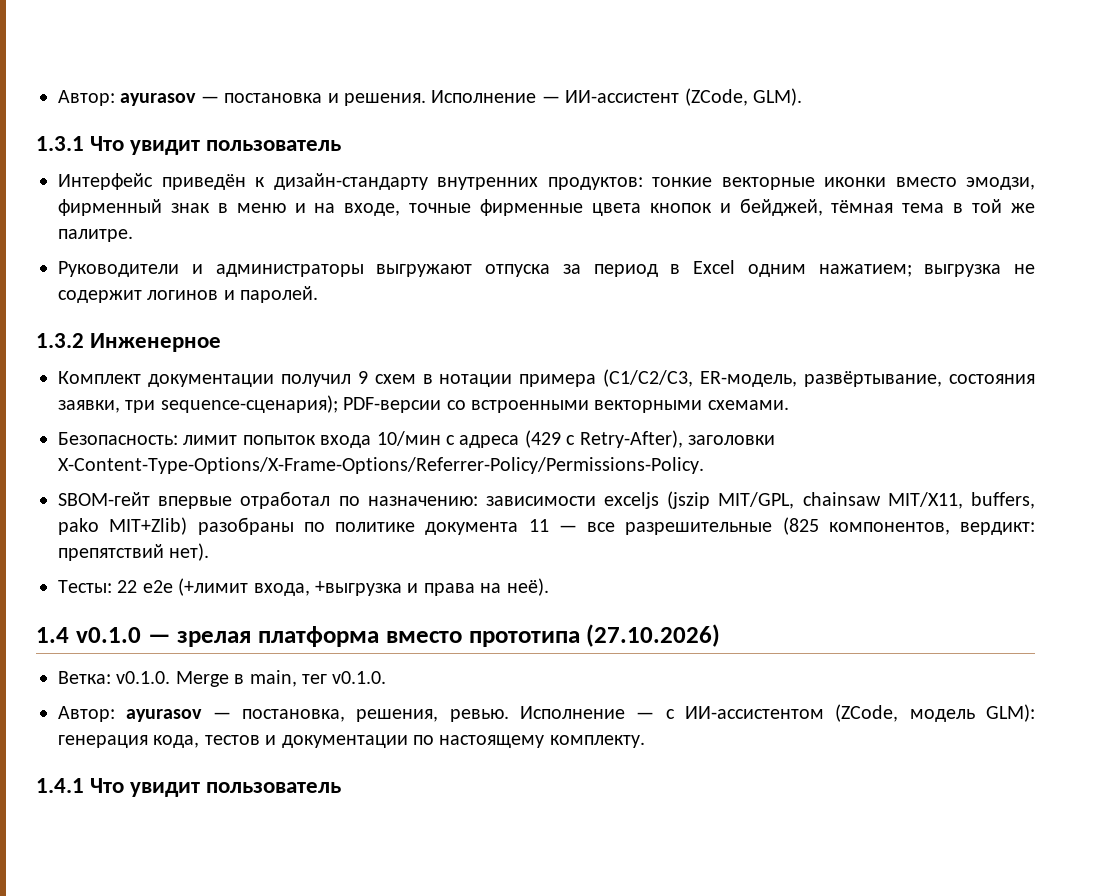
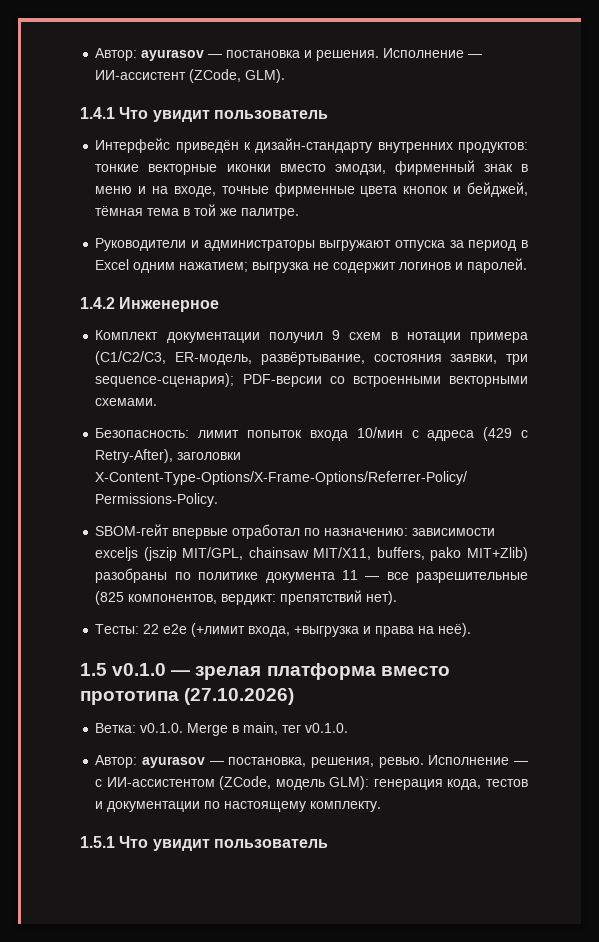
- 1.3.1 Что увидит пользователь
+ 1.4.1 Что увидит пользователь
- 1.3.2 Инженерное
+ 1.4.2 Инженерное
- 1.4 v0.1.0 — зрелая платформа вместо прототипа (27.10.2026)
+ 1.5 v0.1.0 — зрелая платформа вместо прототипа (27.10.2026)
- 1.4.1 Что увидит пользователь
+ 1.5.1 Что увидит пользователь

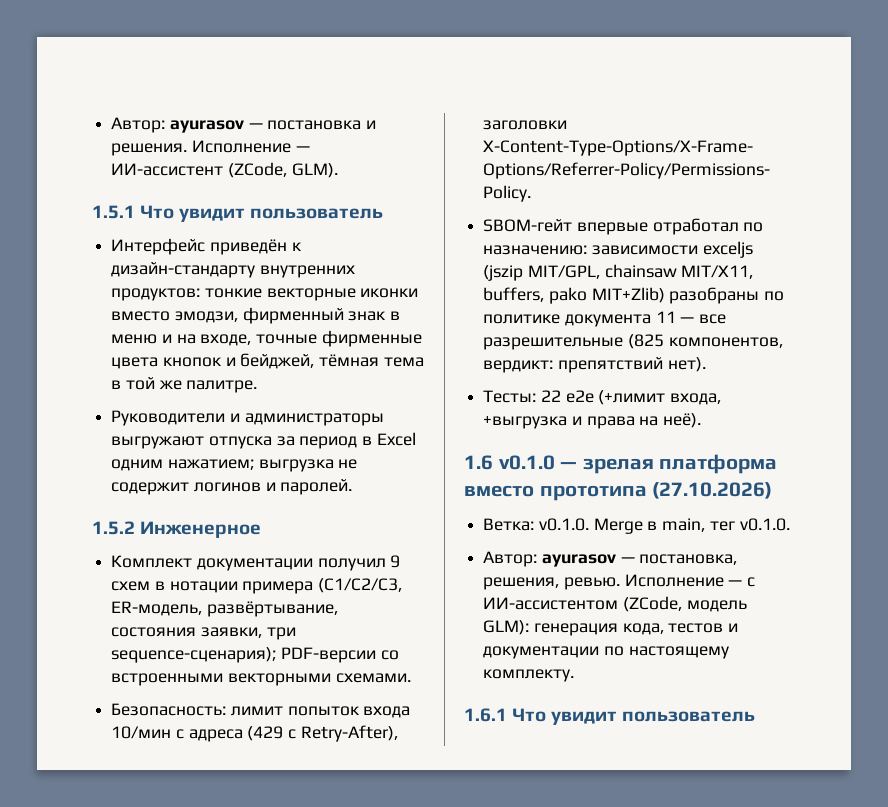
- 1.4.1 Что увидит пользователь
+ 1.5.1 Что увидит пользователь
- 1.4.2 Инженерное
+ 1.5.2 Инженерное
- 1.5 v0.1.0 — зрелая платформа вместо прототипа (27.10.2026)
+ 1.6 v0.1.0 — зрелая платформа вместо прототипа (27.10.2026)
- 1.5.1 Что увидит пользователь
+ 1.6.1 Что увидит пользователь

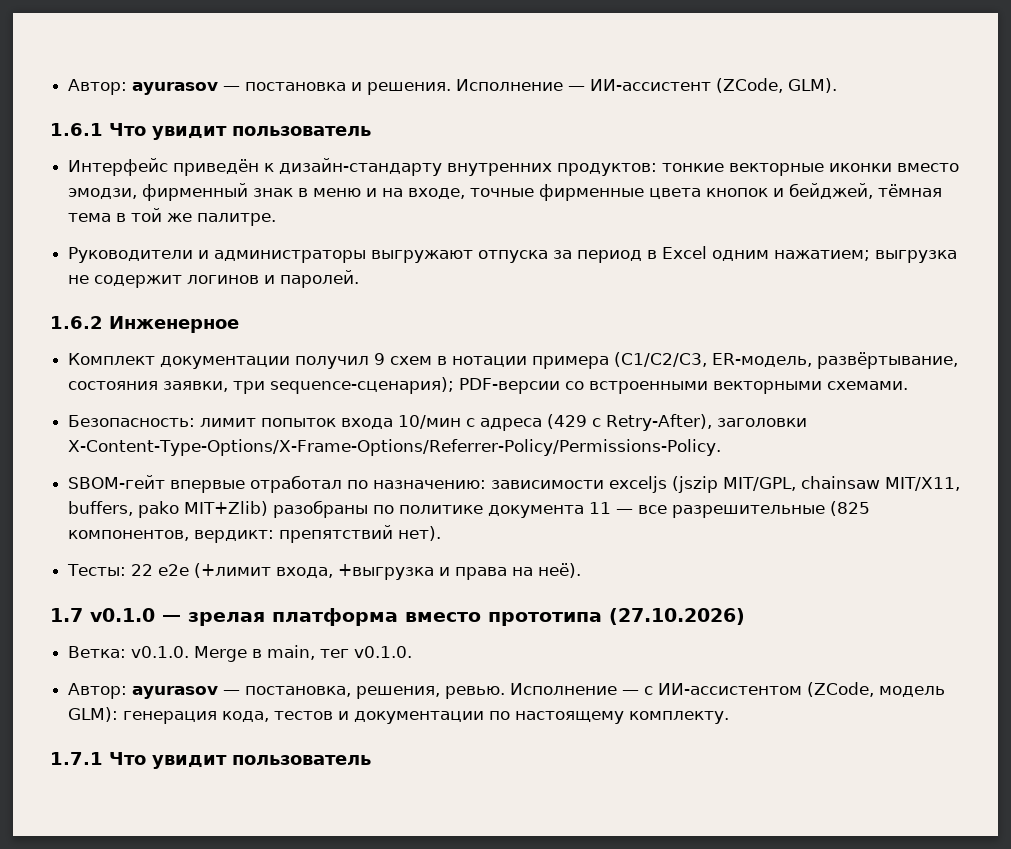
- 1.5.1 Что увидит пользователь
+ 1.6.1 Что увидит пользователь
- 1.5.2 Инженерное
+ 1.6.2 Инженерное
- 1.6 v0.1.0 — зрелая платформа вместо прототипа (27.10.2026)
+ 1.7 v0.1.0 — зрелая платформа вместо прототипа (27.10.2026)
- 1.6.1 Что увидит пользователь
+ 1.7.1 Что увидит пользователь

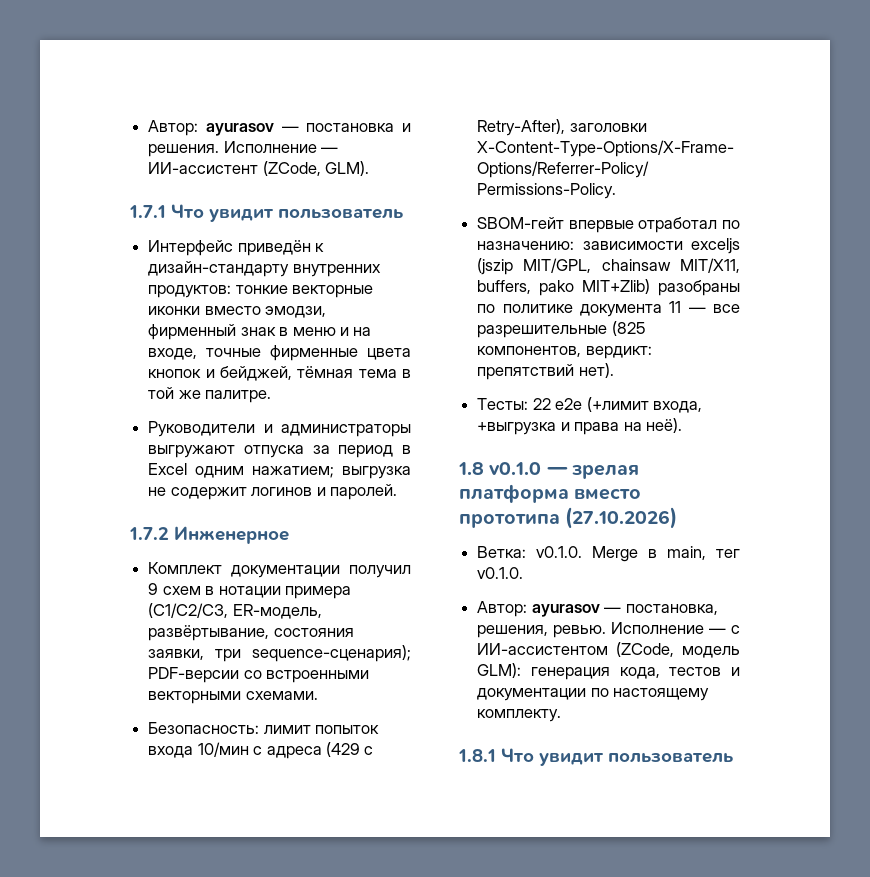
- 1.6.1 Что увидит пользователь
+ 1.7.1 Что увидит пользователь
- 1.6.2 Инженерное
+ 1.7.2 Инженерное
- 1.7 v0.1.0 — зрелая платформа вместо прототипа (27.10.2026)
+ 1.8 v0.1.0 — зрелая платформа вместо прототипа (27.10.2026)
- 1.7.1 Что увидит пользователь
+ 1.8.1 Что увидит пользователь

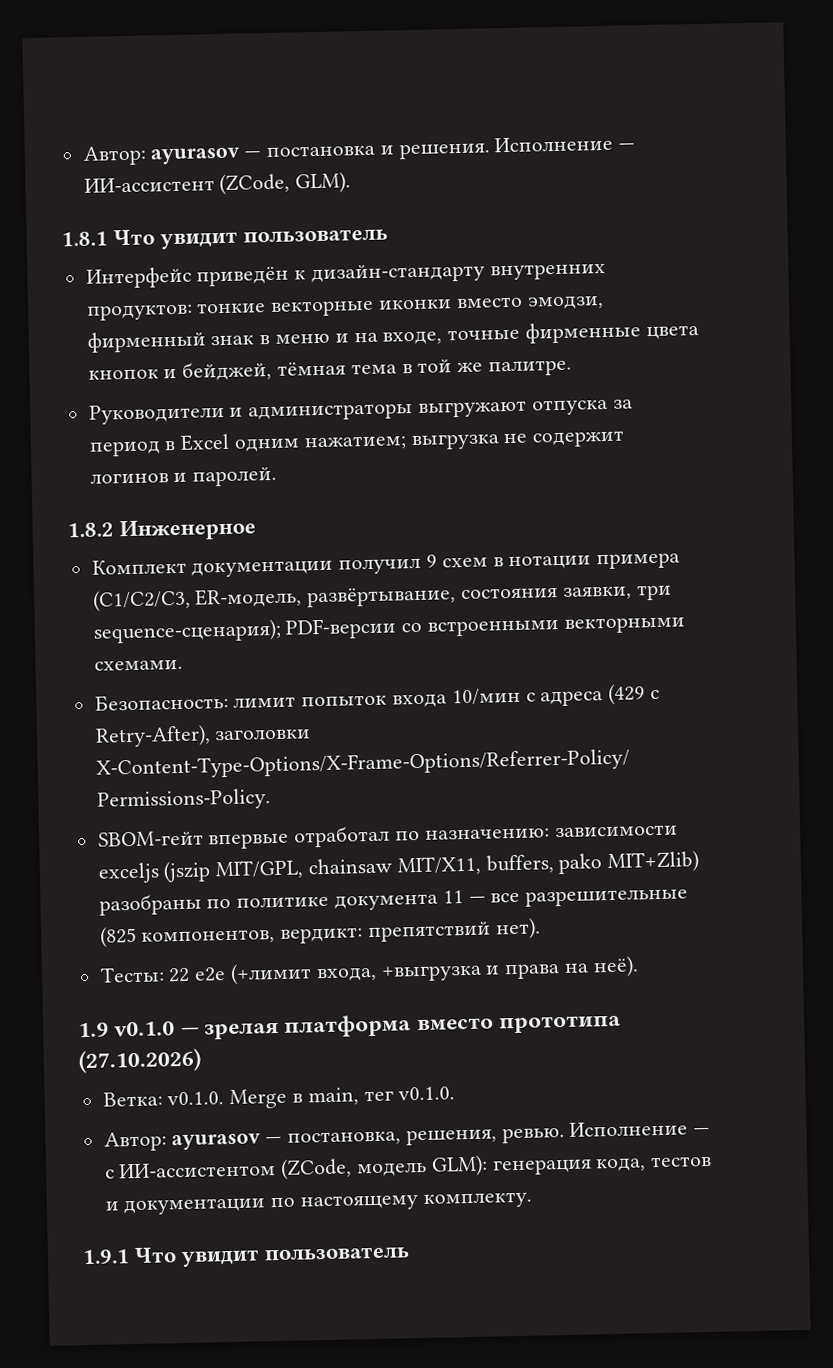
- 1.7.1 Что увидит пользователь
+ 1.8.1 Что увидит пользователь
- 1.7.2 Инженерное
+ 1.8.2 Инженерное
- 1.8 v0.1.0 — зрелая платформа вместо прототипа (27.10.2026)
+ 1.9 v0.1.0 — зрелая платформа вместо прототипа (27.10.2026)
- 1.8.1 Что увидит пользователь
+ 1.9.1 Что увидит пользователь

